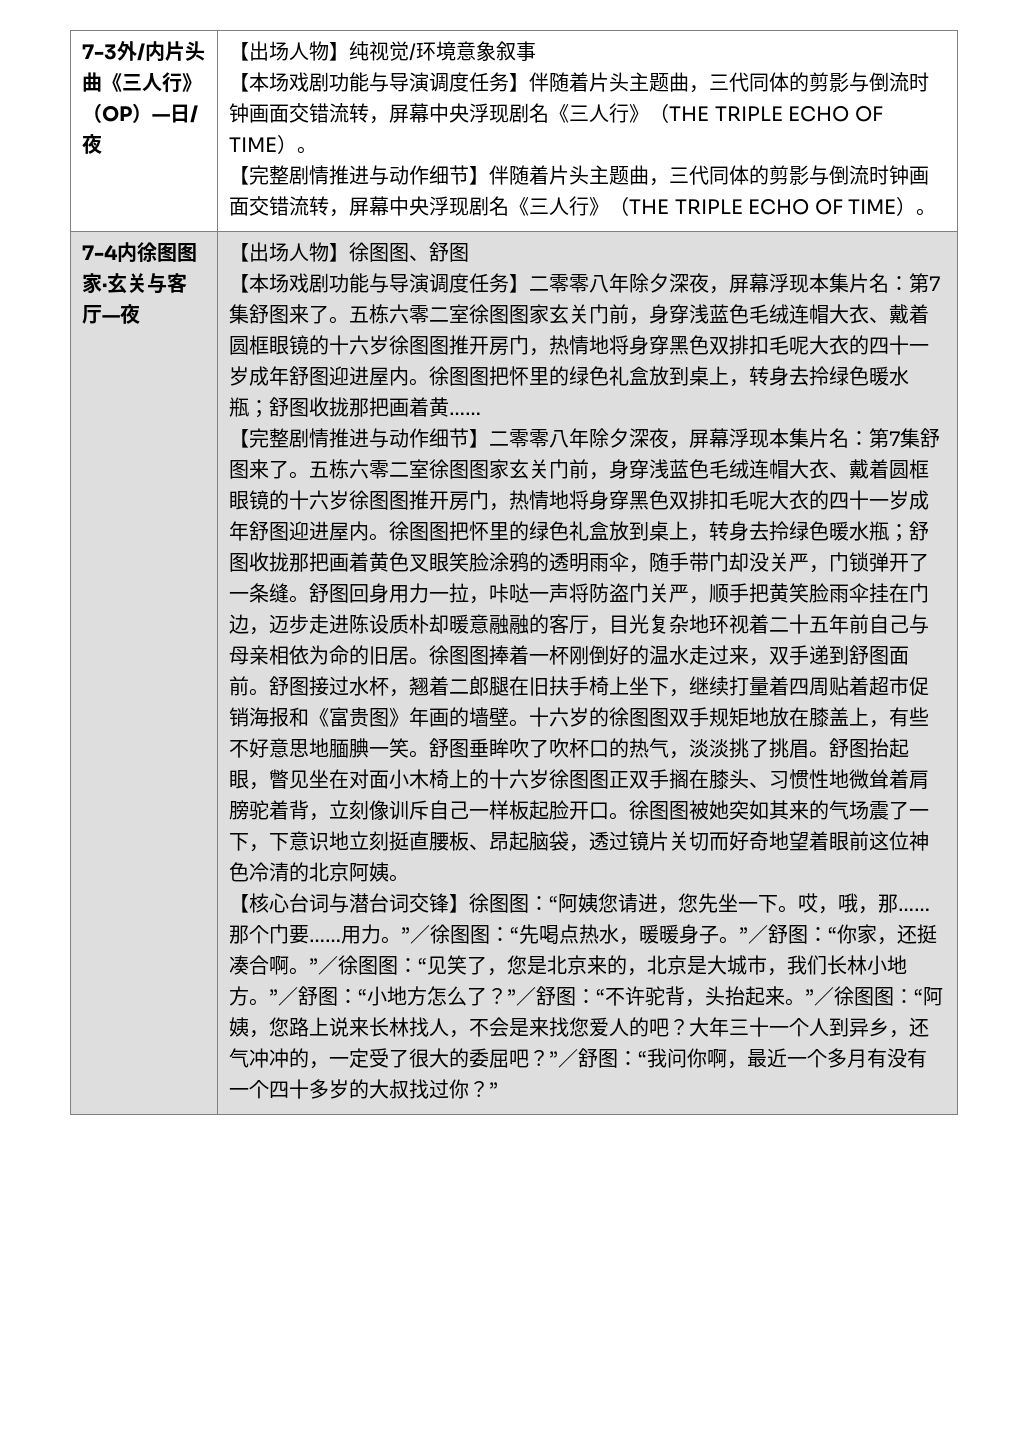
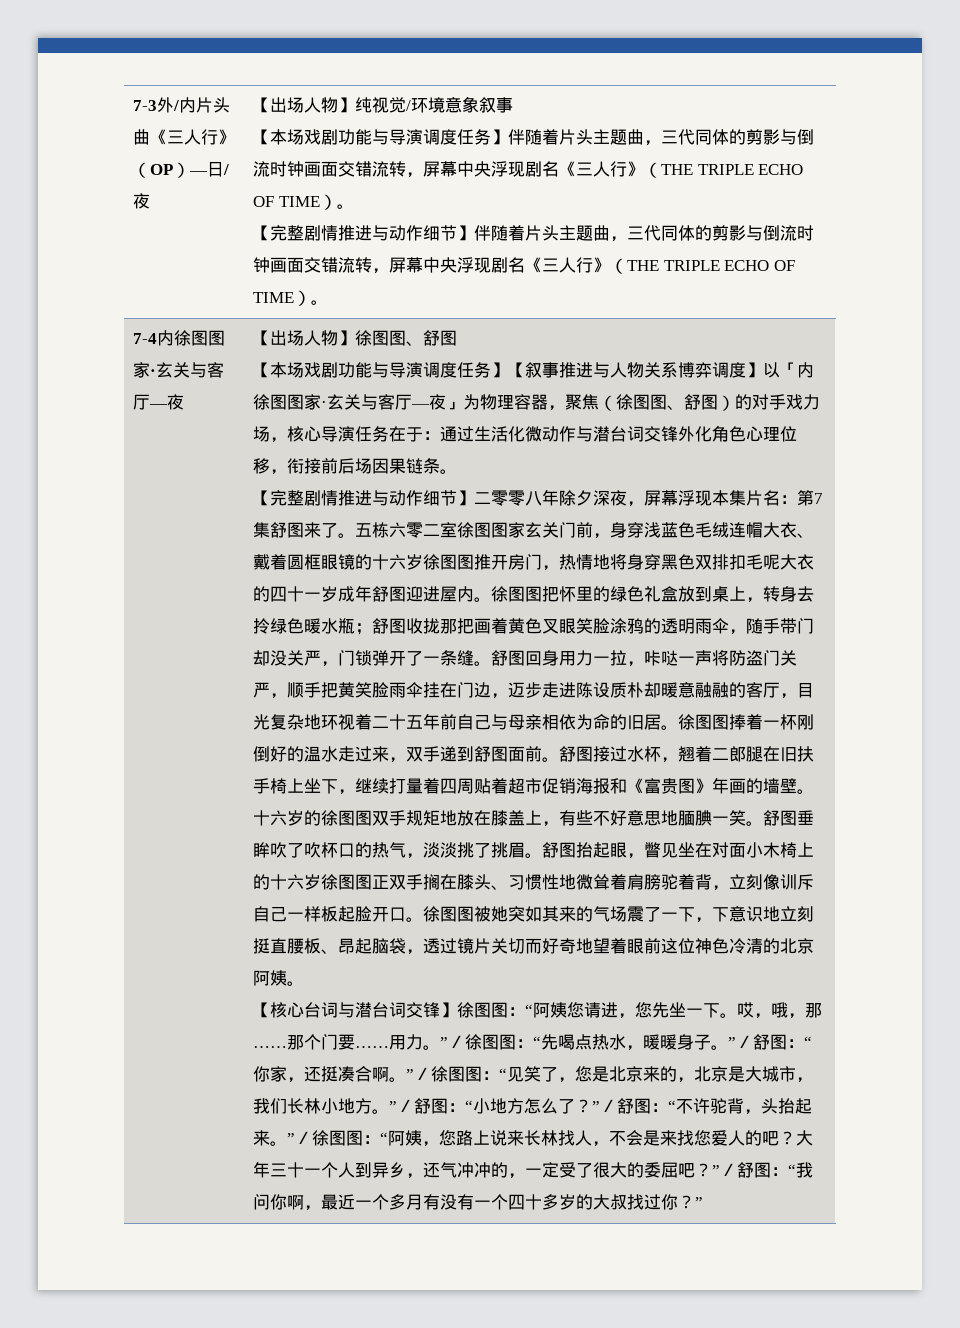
- 【本场戏剧功能与导演调度任务】二零零八年除夕深夜，屏幕浮现本集片名：第7集舒图来了。五栋六零二室徐图图家玄关门前，身穿浅蓝色毛绒连帽大衣、戴着圆框眼镜的十六岁徐图图推开房门，热情地将身穿黑色双排扣毛呢大衣的四十一岁成年舒图迎进屋内。徐图图把怀里的绿色礼盒放到桌上，转身去拎绿色暖水瓶；舒图收拢那把画着黄……
+ 【本场戏剧功能与导演调度任务】【叙事推进与人物关系博弈调度】以「内徐图图家·玄关与客厅—夜」为物理容器，聚焦（徐图图、舒图）的对手戏力场，核心导演任务在于：通过生活化微动作与潜台词交锋外化角色心理位移，衔接前后场因果链条。

